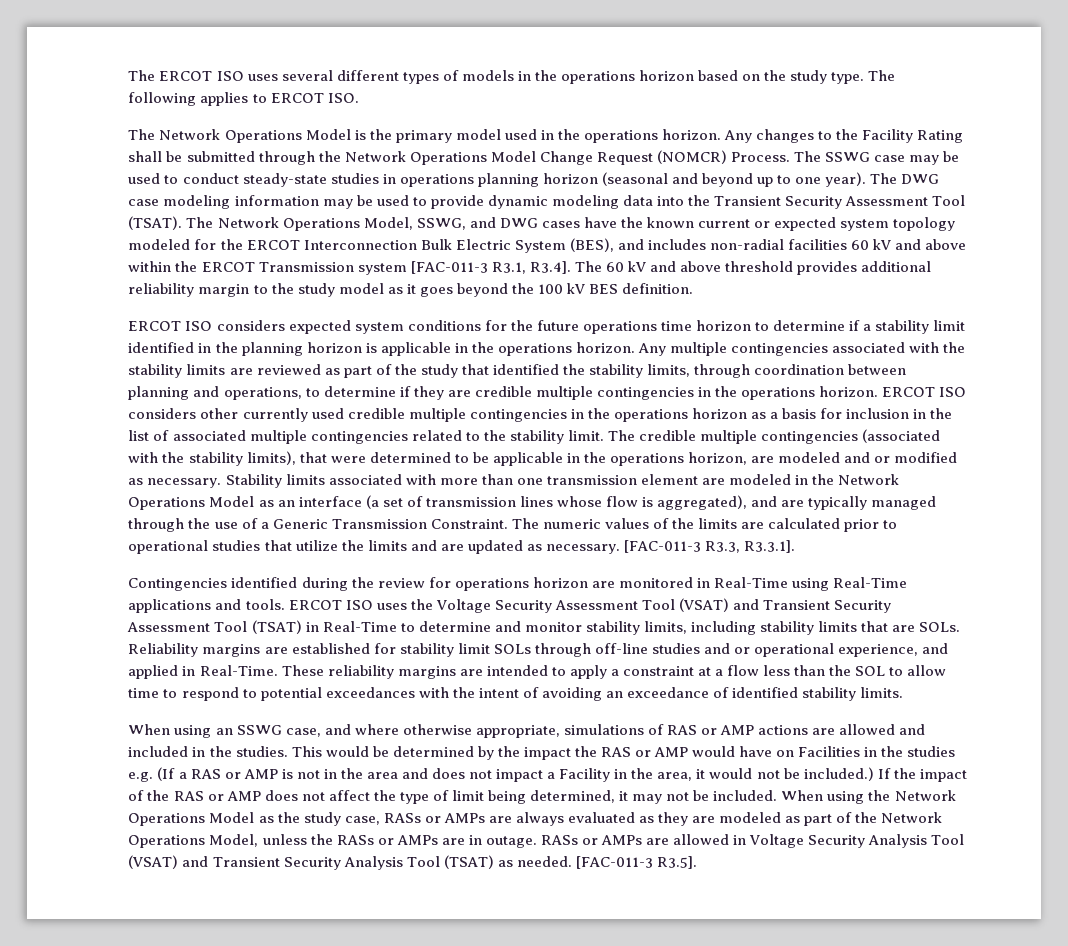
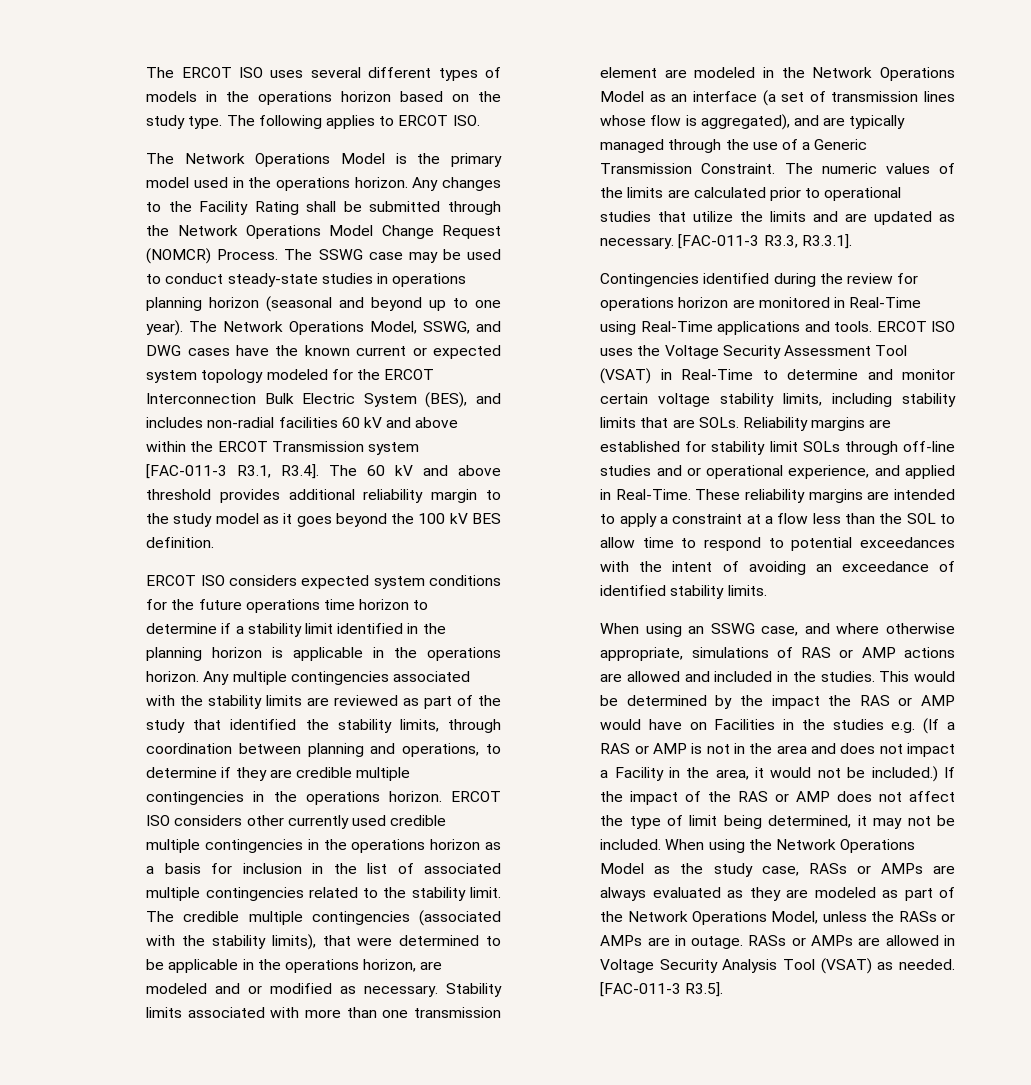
- The DWG case modeling information may be used to provide dynamic modeling data into the Transient Security Assessment Tool (TSAT). The Network Operations Model, SSWG, and DWG cases have the known current or expected system topology modeled for the ERCOT Interconnection Bulk Electric System (BES), and includes non-radial facilities 60 kV and above within the ERCOT Transmission system [FAC-011-3 R3.1, R3.4]. The 60 kV and above threshold provides additional reliability margin to the study model as it goes beyond the 100 kV BES definition.
+ The Network Operations Model, SSWG, and DWG cases have the known current or expected system topology modeled for the ERCOT Interconnection Bulk Electric System (BES), and includes non-radial facilities 60 kV and above within the ERCOT Transmission system [FAC-011-3 R3.1, R3.4]. The 60 kV and above threshold provides additional reliability margin to the study model as it goes beyond the 100 kV BES definition.
- ERCOT ISO uses the Voltage Security Assessment Tool (VSAT) and Transient Security Assessment Tool (TSAT) in Real-Time to determine and monitor stability limits, including stability limits that are SOLs.
+ ERCOT ISO uses the Voltage Security Assessment Tool (VSAT) in Real-Time to determine and monitor certain voltage stability limits, including stability limits that are SOLs.
- RASs or AMPs are allowed in Voltage Security Analysis Tool (VSAT) and Transient Security Analysis Tool (TSAT) as needed.
+ RASs or AMPs are allowed in Voltage Security Analysis Tool (VSAT) as needed.

